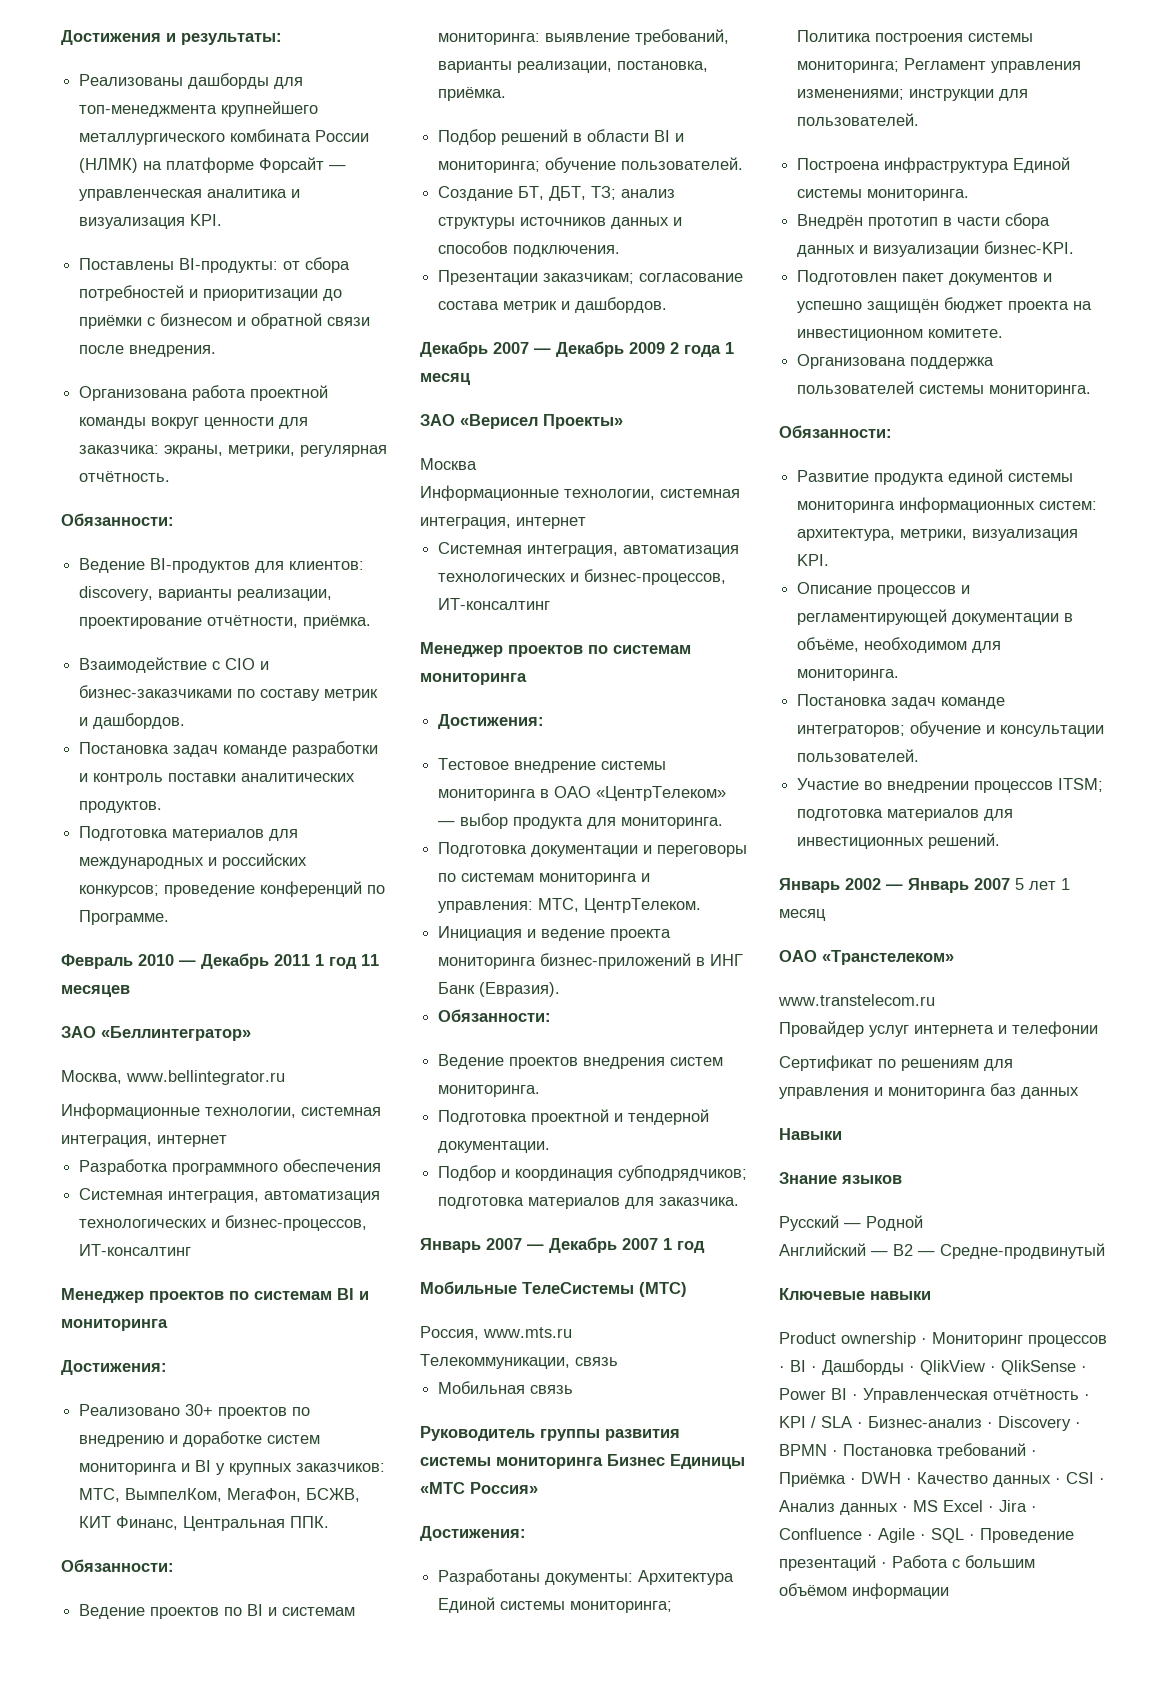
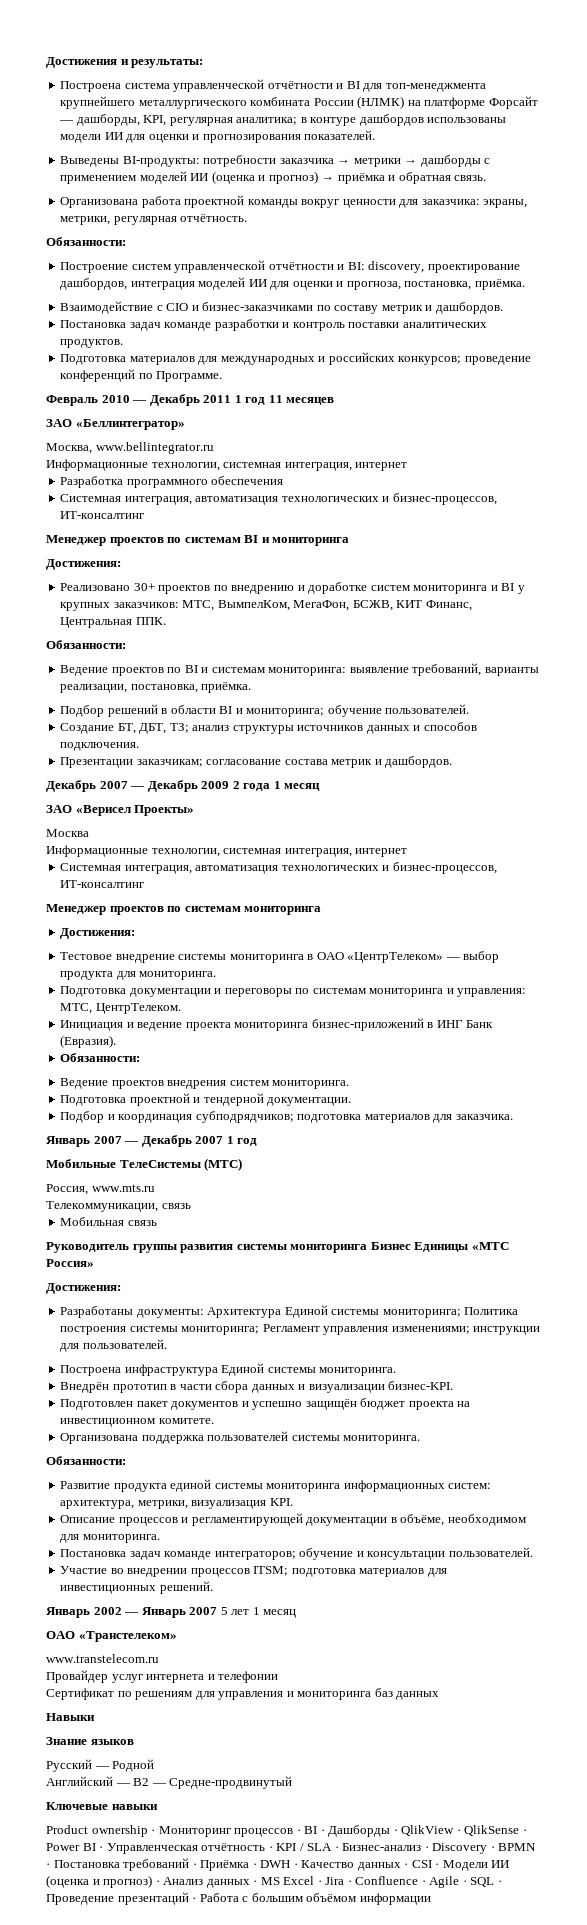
- Реализованы дашборды для топ-менеджмента крупнейшего металлургического комбината России (НЛМК) на платформе Форсайт — управленческая аналитика и визуализация KPI.
- Поставлены BI-продукты: от сбора потребностей и приоритизации до приёмки с бизнесом и обратной связи после внедрения.
+ Построена система управленческой отчётности и BI для топ-менеджмента крупнейшего металлургического комбината России (НЛМК) на платформе Форсайт — дашборды, KPI, регулярная аналитика; в контуре дашбордов использованы модели ИИ для оценки и прогнозирования показателей.
+ Выведены BI-продукты: потребности заказчика → метрики → дашборды с применением моделей ИИ (оценка и прогноз) → приёмка и обратная связь.
- Ведение BI-продуктов для клиентов: discovery, варианты реализации, проектирование отчётности, приёмка.
+ Построение систем управленческой отчётности и BI: discovery, проектирование дашбордов, интеграция моделей ИИ для оценки и прогноза, постановка, приёмка.
- Product ownership · Мониторинг процессов · BI · Дашборды · QlikView · QlikSense · Power BI · Управленческая отчётность · KPI / SLA · Бизнес-анализ · Discovery · BPMN · Постановка требований · Приёмка · DWH · Качество данных · CSI · Анализ данных · MS Excel · Jira · Confluence · Agile · SQL · Проведение презентаций · Работа с большим объёмом информации
+ Product ownership · Мониторинг процессов · BI · Дашборды · QlikView · QlikSense · Power BI · Управленческая отчётность · KPI / SLA · Бизнес-анализ · Discovery · BPMN · Постановка требований · Приёмка · DWH · Качество данных · CSI · Модели ИИ (оценка и прогноз) · Анализ данных · MS Excel · Jira · Confluence · Agile · SQL · Проведение презентаций · Работа с большим объёмом информации

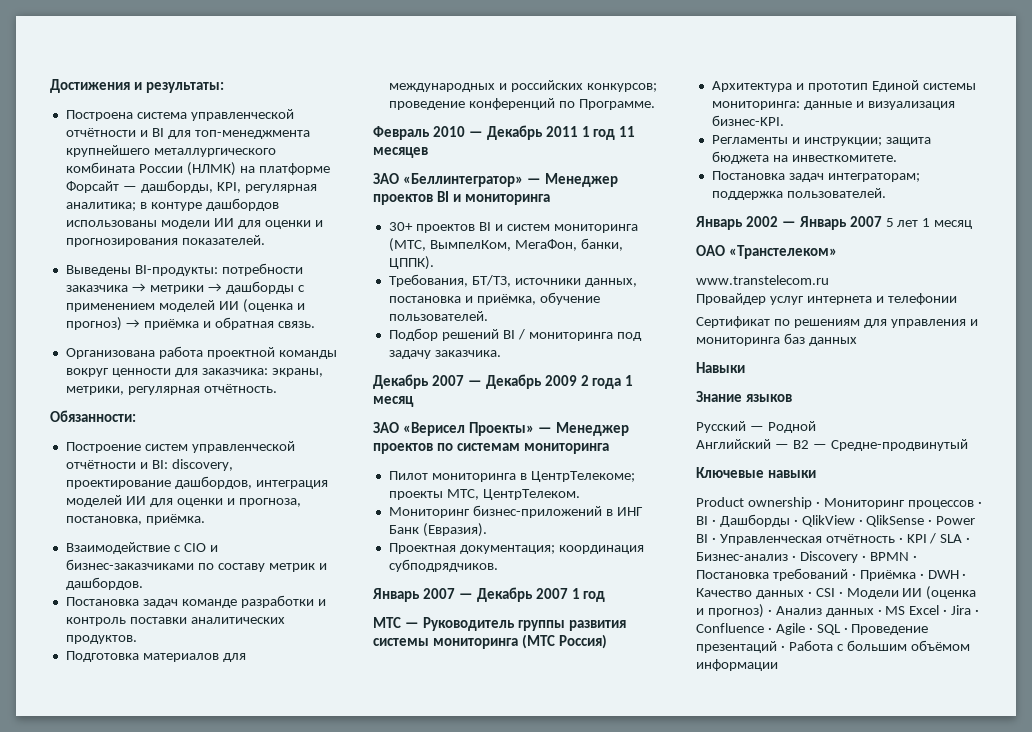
- ЗАО «Беллинтегратор»
- Москва, www.bellintegrator.ru
- Информационные технологии, системная интеграция, интернет
- Разработка программного обеспечения
- Системная интеграция, автоматизация технологических и бизнес-процессов, ИТ-консалтинг
- Менеджер проектов по системам BI и мониторинга
- Достижения:
- Реализовано 30+ проектов по внедрению и доработке систем мониторинга и BI у крупных заказчиков: МТС, ВымпелКом, МегаФон, БСЖВ, КИТ Финанс, Центральная ППК.
- Обязанности:
- Ведение проектов по BI и системам мониторинга: выявление требований, варианты реализации, постановка, приёмка.
- Подбор решений в области BI и мониторинга; обучение пользователей.
- Создание БТ, ДБТ, ТЗ; анализ структуры источников данных и способов подключения.
- Презентации заказчикам; согласование состава метрик и дашбордов.
+ ЗАО «Беллинтегратор» — Менеджер проектов BI и мониторинга
+ 30+ проектов BI и систем мониторинга (МТС, ВымпелКом, МегаФон, банки, ЦППК).
+ Требования, БТ/ТЗ, источники данных, постановка и приёмка, обучение пользователей.
+ Подбор решений BI / мониторинга под задачу заказчика.
- ЗАО «Верисел Проекты»
- Москва
- Информационные технологии, системная интеграция, интернет
- Системная интеграция, автоматизация технологических и бизнес-процессов, ИТ-консалтинг
- Менеджер проектов по системам мониторинга
- Достижения:
- Тестовое внедрение системы мониторинга в ОАО «ЦентрТелеком» — выбор продукта для мониторинга.
- Подготовка документации и переговоры по системам мониторинга и управления: МТС, ЦентрТелеком.
- Инициация и ведение проекта мониторинга бизнес-приложений в ИНГ Банк (Евразия).
- Обязанности:
- Ведение проектов внедрения систем мониторинга.
- Подготовка проектной и тендерной документации.
- Подбор и координация субподрядчиков; подготовка материалов для заказчика.
+ ЗАО «Верисел Проекты» — Менеджер проектов по системам мониторинга
+ Пилот мониторинга в ЦентрТелекоме; проекты МТС, ЦентрТелеком.
+ Мониторинг бизнес-приложений в ИНГ Банк (Евразия).
+ Проектная документация; координация субподрядчиков.
- Мобильные ТелеСистемы (МТС)
- Россия, www.mts.ru
- Телекоммуникации, связь
- Мобильная связь
- Руководитель группы развития системы мониторинга Бизнес Единицы «МТС Россия»
- Достижения:
- Разработаны документы: Архитектура Единой системы мониторинга; Политика построения системы мониторинга; Регламент управления изменениями; инструкции для пользователей.
- Построена инфраструктура Единой системы мониторинга.
- Внедрён прототип в части сбора данных и визуализации бизнес-KPI.
- Подготовлен пакет документов и успешно защищён бюджет проекта на инвестиционном комитете.
- Организована поддержка пользователей системы мониторинга.
- Обязанности:
- Развитие продукта единой системы мониторинга информационных систем: архитектура, метрики, визуализация KPI.
- Описание процессов и регламентирующей документации в объёме, необходимом для мониторинга.
- Постановка задач команде интеграторов; обучение и консультации пользователей.
- Участие во внедрении процессов ITSM; подготовка материалов для инвестиционных решений.
+ МТС — Руководитель группы развития системы мониторинга (МТС Россия)
+ Архитектура и прототип Единой системы мониторинга: данные и визуализация бизнес-KPI.
+ Регламенты и инструкции; защита бюджета на инвесткомитете.
+ Постановка задач интеграторам; поддержка пользователей.

